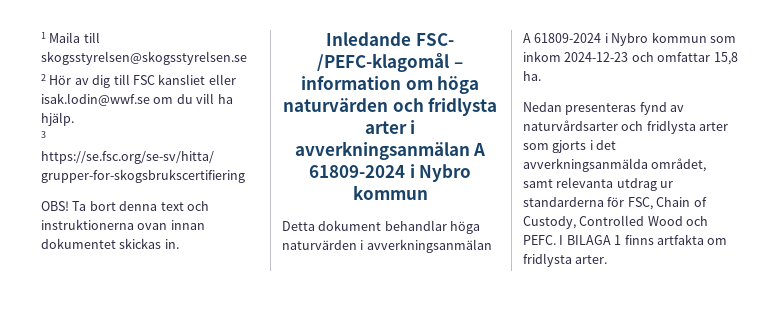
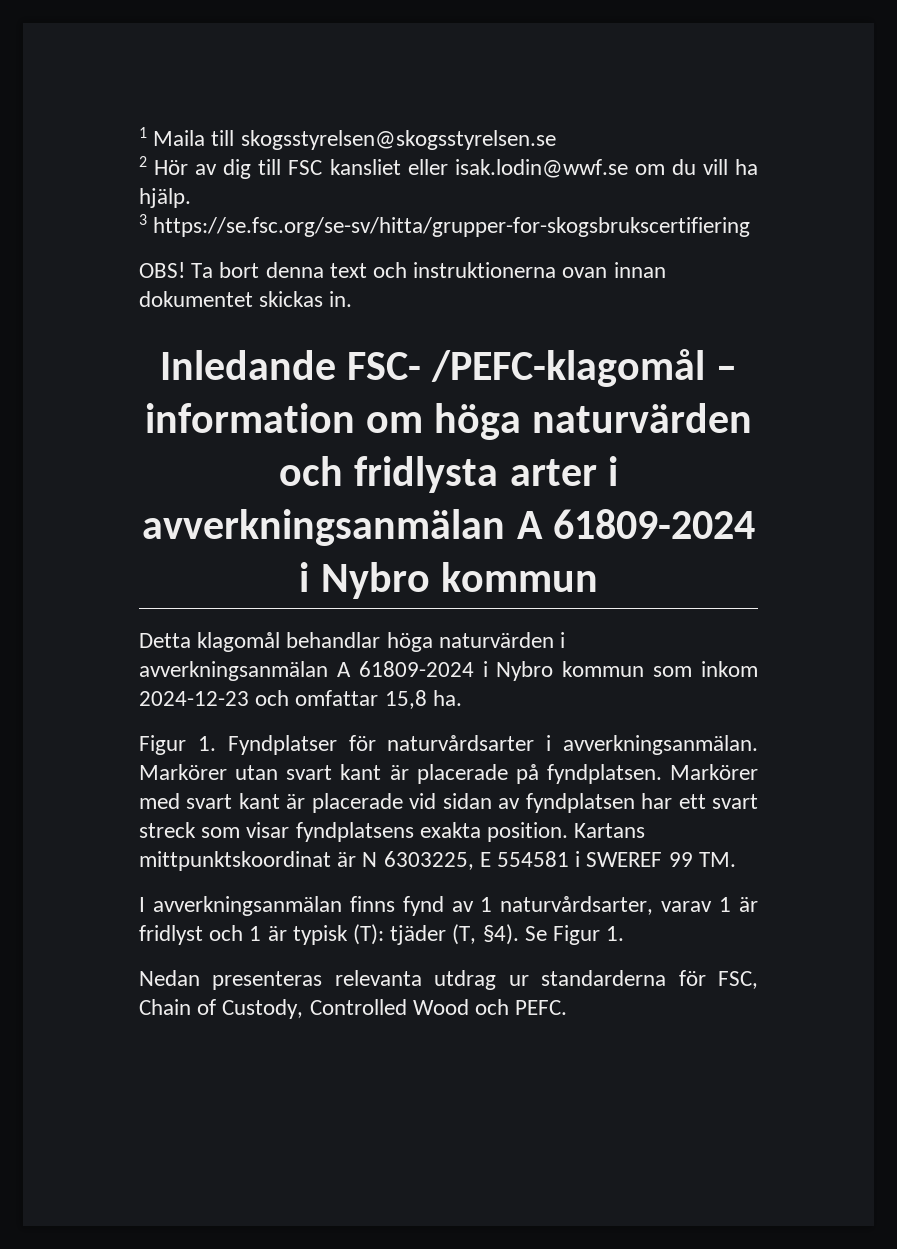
- Detta dokument behandlar höga naturvärden i avverkningsanmälan A 61809-2024 i Nybro kommun som inkom 2024-12-23 och omfattar 15,8 ha.
+ Detta klagomål behandlar höga naturvärden i avverkningsanmälan A 61809-2024 i Nybro kommun som inkom 2024-12-23 och omfattar 15,8 ha.
- Nedan presenteras fynd av naturvårdsarter och fridlysta arter som gjorts i det avverkningsanmälda området, samt relevanta utdrag ur standarderna för FSC, Chain of Custody, Controlled Wood och PEFC. I BILAGA 1 finns artfakta om fridlysta arter.
+ Figur 1. Fyndplatser för naturvårdsarter i avverkningsanmälan. Markörer utan svart kant är placerade på fyndplatsen. Markörer med svart kant är placerade vid sidan av fyndplatsen har ett svart streck som visar fyndplatsens exakta position. Kartans mittpunktskoordinat är N 6303225, E 554581 i SWEREF 99 TM.
+ I avverkningsanmälan finns fynd av 1 naturvårdsarter, varav 1 är fridlyst och 1 är typisk (T): tjäder (T, §4). Se Figur 1.
+ Nedan presenteras relevanta utdrag ur standarderna för FSC, Chain of Custody, Controlled Wood och PEFC.

